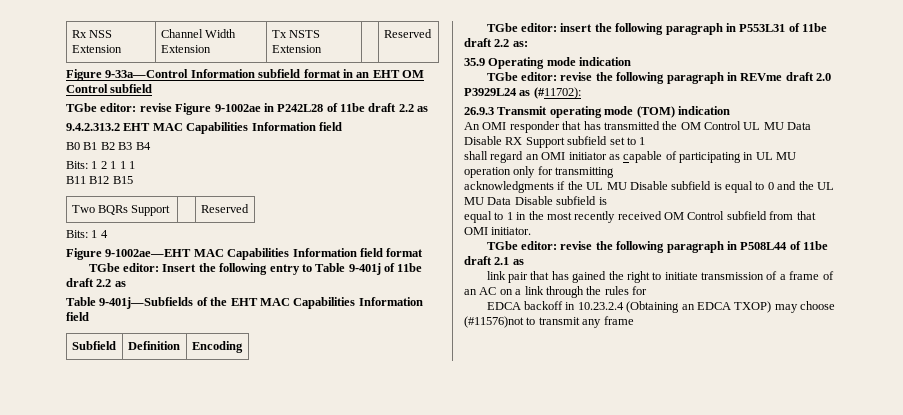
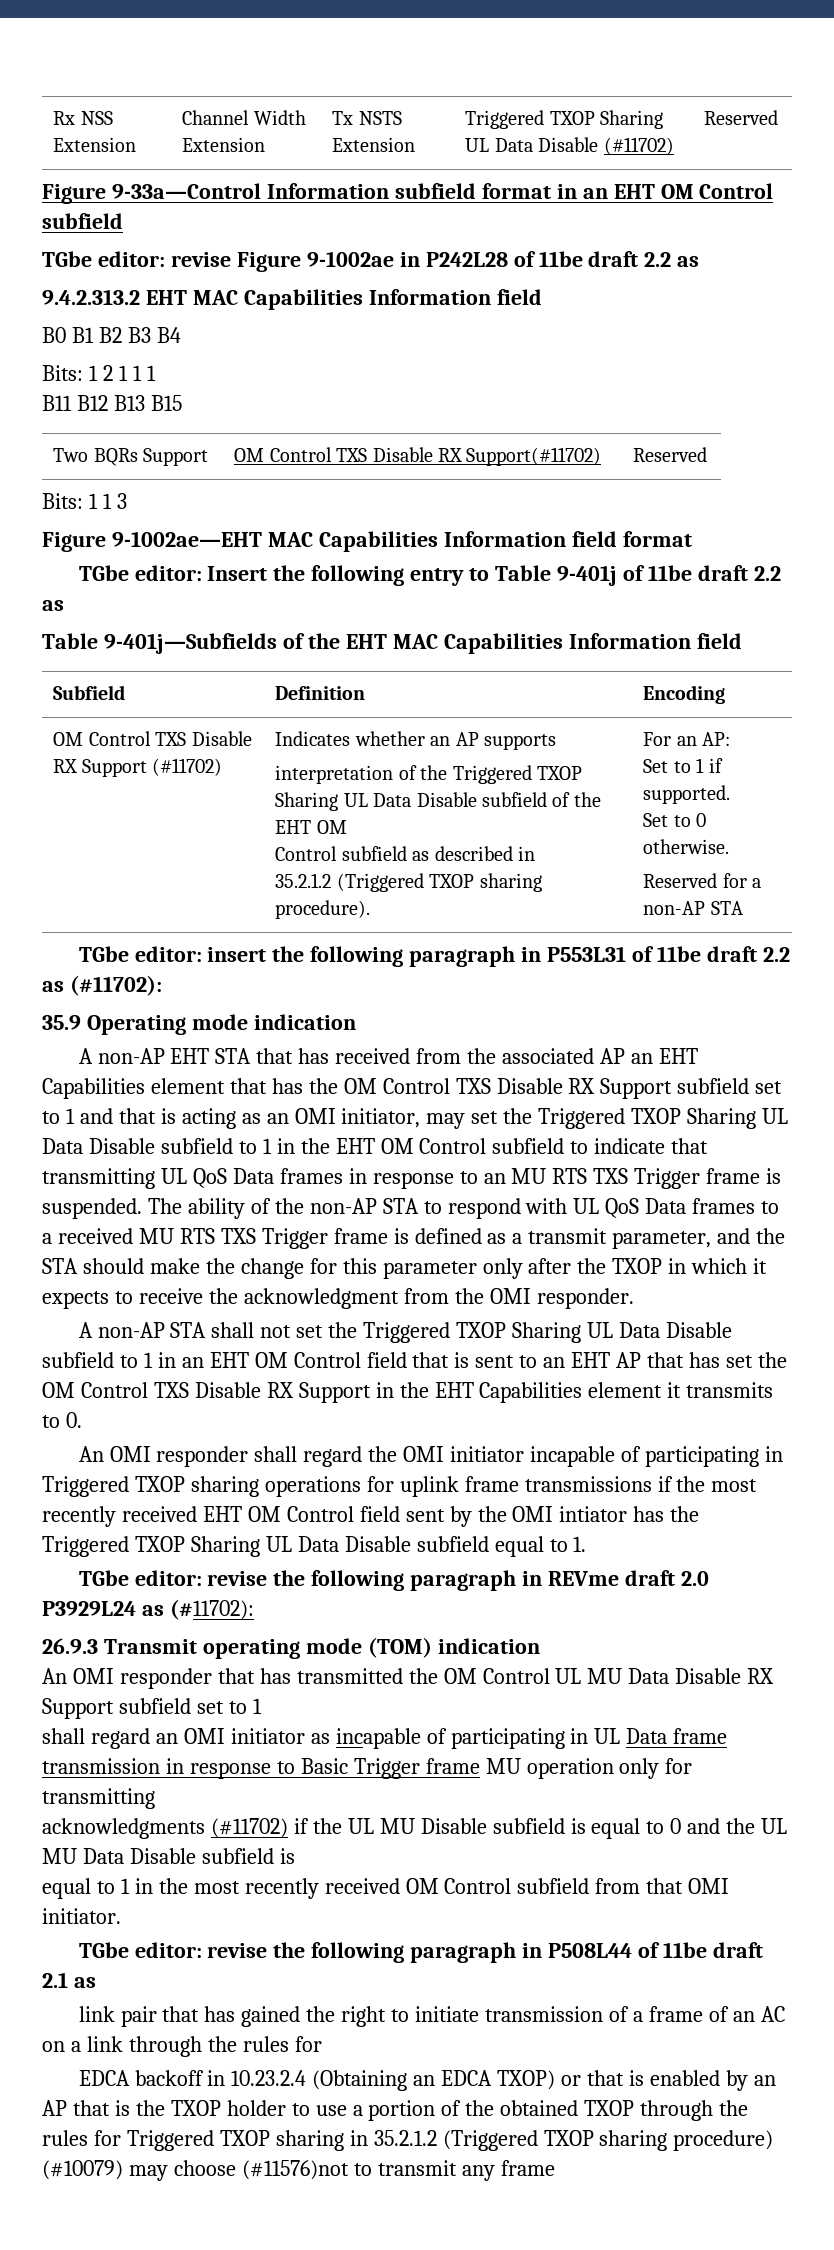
- Rx NSS Extension | Channel Width Extension | Tx NSTS Extension | | Reserved
+ Rx NSS Extension | Channel Width Extension | Tx NSTS Extension | Triggered TXOP Sharing UL Data Disable (#11702) | Reserved
- B11 B12 B15
+ B11 B12 B13 B15
- Two BQRs Support | | Reserved
+ Two BQRs Support | OM Control TXS Disable RX Support(#11702) | Reserved
- Bits: 1 4
+ Bits: 1 1 3
+ OM Control TXS Disable RX Support (#11702) | Indicates whether an AP supports
+ interpretation of the Triggered TXOP Sharing UL Data Disable subfield of the EHT OM
+ Control subfield as described in
+ 35.2.1.2 (Triggered TXOP sharing procedure). | For an AP:
+ Set to 1 if supported.
+ Set to 0 otherwise.
+ Reserved for a non-AP STA
- TGbe editor: insert the following paragraph in P553L31 of 11be draft 2.2 as:
+ TGbe editor: insert the following paragraph in P553L31 of 11be draft 2.2 as (#11702):
+ A non-AP EHT STA that has received from the associated AP an EHT Capabilities element that has the OM Control TXS Disable RX Support subfield set to 1 and that is acting as an OMI initiator, may set the Triggered TXOP Sharing UL Data Disable subfield to 1 in the EHT OM Control subfield to indicate that transmitting UL QoS Data frames in response to an MU RTS TXS Trigger frame is suspended. The ability of the non-AP STA to respond with UL QoS Data frames to a received MU RTS TXS Trigger frame is defined as a transmit parameter, and the STA should make the change for this parameter only after the TXOP in which it expects to receive the acknowledgment from the OMI responder.
+ A non-AP STA shall not set the Triggered TXOP Sharing UL Data Disable subfield to 1 in an EHT OM Control field that is sent to an EHT AP that has set the OM Control TXS Disable RX Support in the EHT Capabilities element it transmits to 0.
+ An OMI responder shall regard the OMI initiator incapable of participating in Triggered TXOP sharing operations for uplink frame transmissions if the most recently received EHT OM Control field sent by the OMI intiator has the Triggered TXOP Sharing UL Data Disable subfield equal to 1.
- shall regard an OMI initiator as capable of participating in UL MU operation only for transmitting
+ shall regard an OMI initiator as incapable of participating in UL Data frame transmission in response to Basic Trigger frame MU operation only for transmitting
- acknowledgments if the UL MU Disable subfield is equal to 0 and the UL MU Data Disable subfield is
+ acknowledgments (#11702) if the UL MU Disable subfield is equal to 0 and the UL MU Data Disable subfield is
- EDCA backoff in 10.23.2.4 (Obtaining an EDCA TXOP) may choose (#11576)not to transmit any frame
+ EDCA backoff in 10.23.2.4 (Obtaining an EDCA TXOP) or that is enabled by an AP that is the TXOP holder to use a portion of the obtained TXOP through the rules for Triggered TXOP sharing in 35.2.1.2 (Triggered TXOP sharing procedure) (#10079) may choose (#11576)not to transmit any frame

